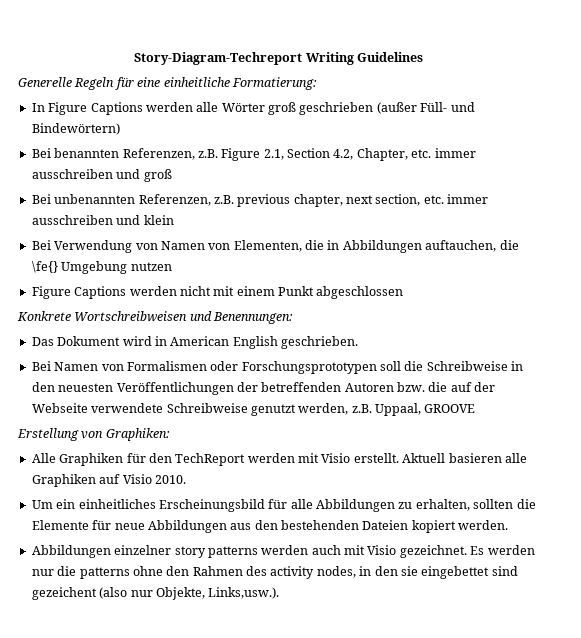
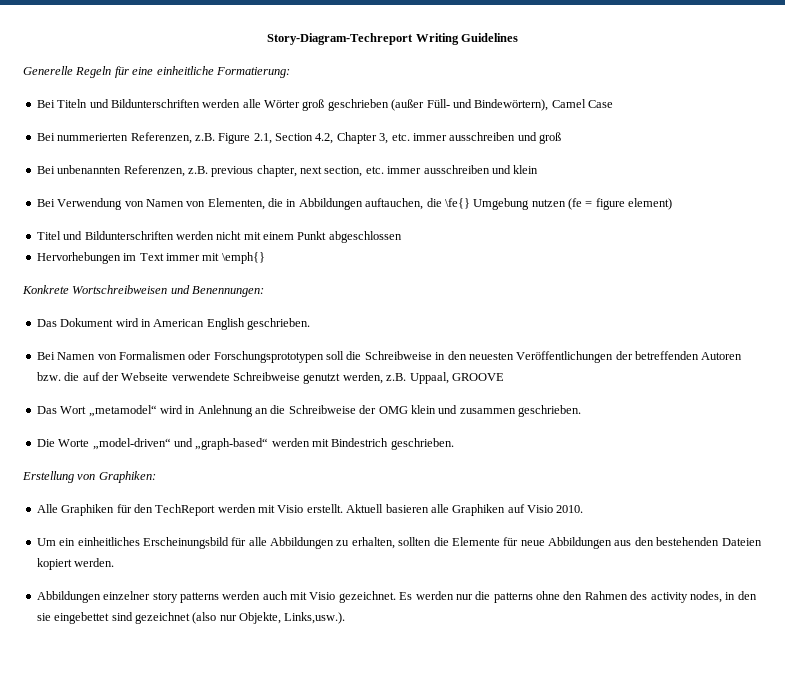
- In Figure Captions werden alle Wörter groß geschrieben (außer Füll- und Bindewörtern)
- Bei benannten Referenzen, z.B. Figure 2.1, Section 4.2, Chapter, etc. immer ausschreiben und groß
+ Bei Titeln und Bildunterschriften werden alle Wörter groß geschrieben (außer Füll- und Bindewörtern), Camel Case
+ Bei nummerierten Referenzen, z.B. Figure 2.1, Section 4.2, Chapter 3, etc. immer ausschreiben und groß
- Bei Verwendung von Namen von Elementen, die in Abbildungen auftauchen, die \fe{} Umgebung nutzen
- Figure Captions werden nicht mit einem Punkt abgeschlossen
+ Bei Verwendung von Namen von Elementen, die in Abbildungen auftauchen, die \fe{} Umgebung nutzen (fe = figure element)
+ Titel und Bildunterschriften werden nicht mit einem Punkt abgeschlossen
+ Hervorhebungen im Text immer mit \emph{}
+ Das Wort „metamodel“ wird in Anlehnung an die Schreibweise der OMG klein und zusammen geschrieben.
+ Die Worte „model-driven“ und „graph-based“ werden mit Bindestrich geschrieben.
- Es werden nur die patterns ohne den Rahmen des activity nodes, in den sie eingebettet sind gezeichent (also nur Objekte, Links,usw.).
+ Es werden nur die patterns ohne den Rahmen des activity nodes, in den sie eingebettet sind gezeichnet (also nur Objekte, Links,usw.).

